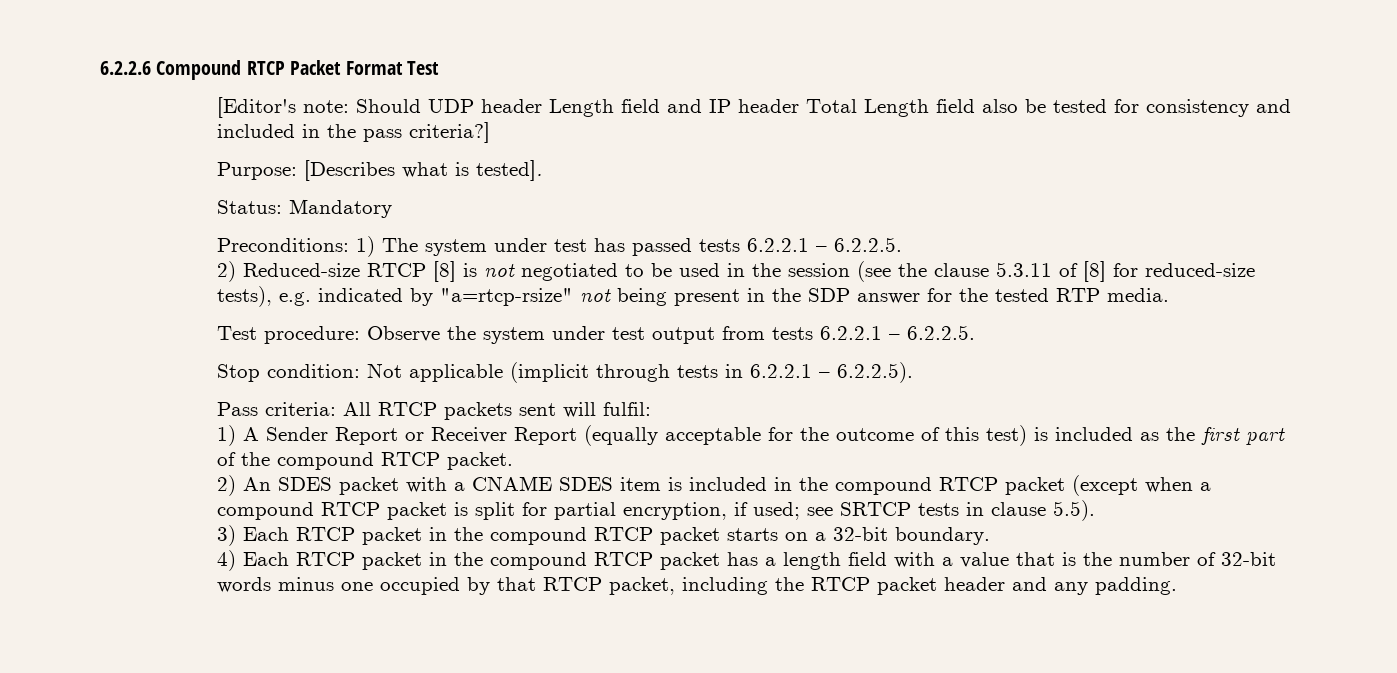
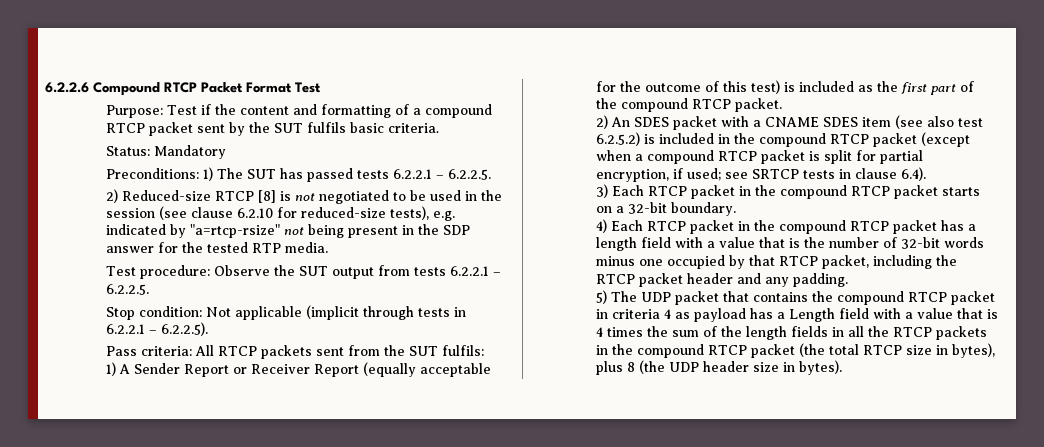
- [Editor's note: Should UDP header Length field and IP header Total Length field also be tested for consistency and included in the pass criteria?]
- Purpose: [Describes what is tested].
+ Purpose: Test if the content and formatting of a compound RTCP packet sent by the SUT fulfils basic criteria.
- Preconditions: 1) The system under test has passed tests 6.2.2.1 – 6.2.2.5.
+ Preconditions: 1) The SUT has passed tests 6.2.2.1 – 6.2.2.5.
- 2) Reduced-size RTCP [8] is not negotiated to be used in the session (see the clause 5.3.11 of [8] for reduced-size tests), e.g. indicated by "a=rtcp-rsize" not being present in the SDP answer for the tested RTP media.
+ 2) Reduced-size RTCP [8] is not negotiated to be used in the session (see clause 6.2.10 for reduced-size tests), e.g. indicated by "a=rtcp-rsize" not being present in the SDP answer for the tested RTP media.
- Test procedure: Observe the system under test output from tests 6.2.2.1 – 6.2.2.5.
+ Test procedure: Observe the SUT output from tests 6.2.2.1 – 6.2.2.5.
- Pass criteria: All RTCP packets sent will fulfil:
+ Pass criteria: All RTCP packets sent from the SUT fulfils:
- 2) An SDES packet with a CNAME SDES item is included in the compound RTCP packet (except when a compound RTCP packet is split for partial encryption, if used; see SRTCP tests in clause 5.5).
+ 2) An SDES packet with a CNAME SDES item (see also test 6.2.5.2) is included in the compound RTCP packet (except when a compound RTCP packet is split for partial encryption, if used; see SRTCP tests in clause 6.4).
+ 5) The UDP packet that contains the compound RTCP packet in criteria 4 as payload has a Length field with a value that is 4 times the sum of the length fields in all the RTCP packets in the compound RTCP packet (the total RTCP size in bytes), plus 8 (the UDP header size in bytes).

